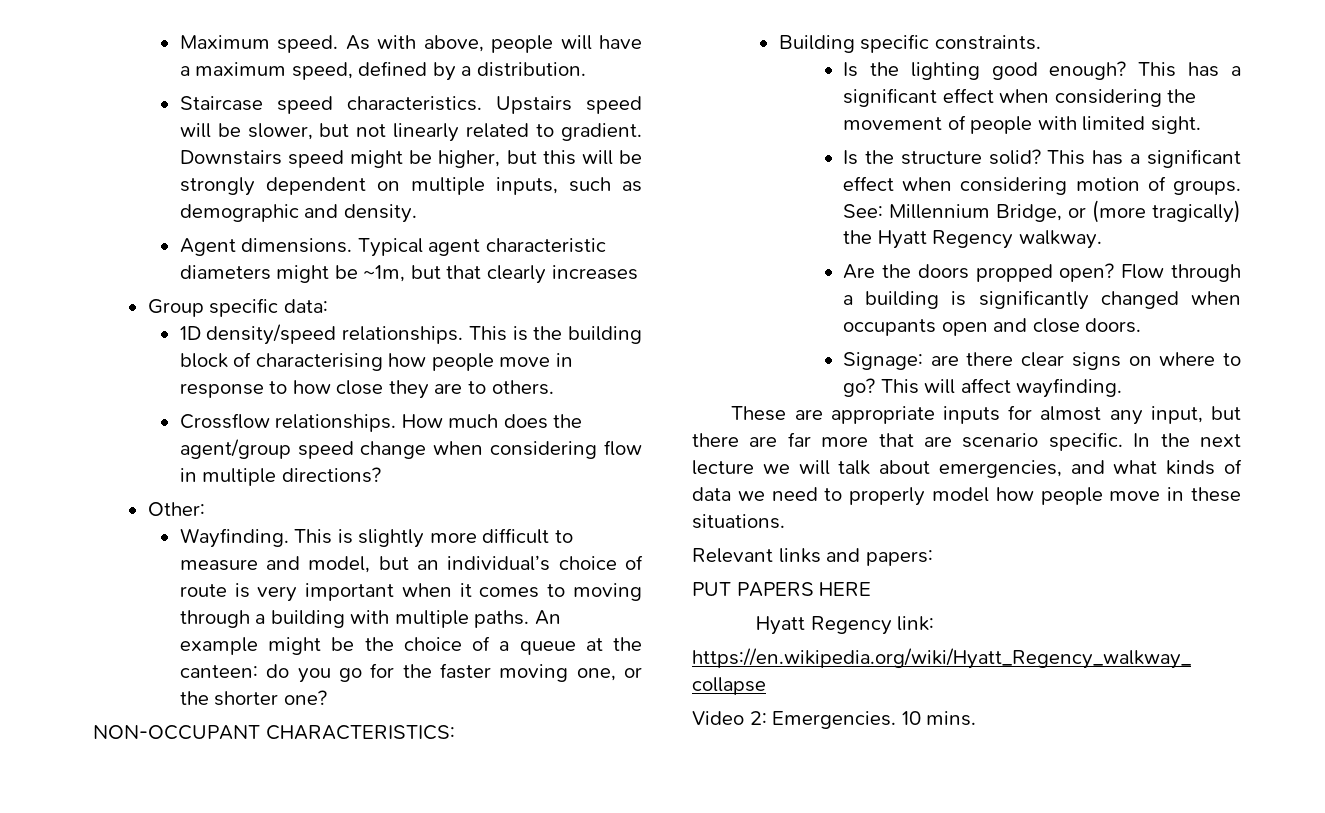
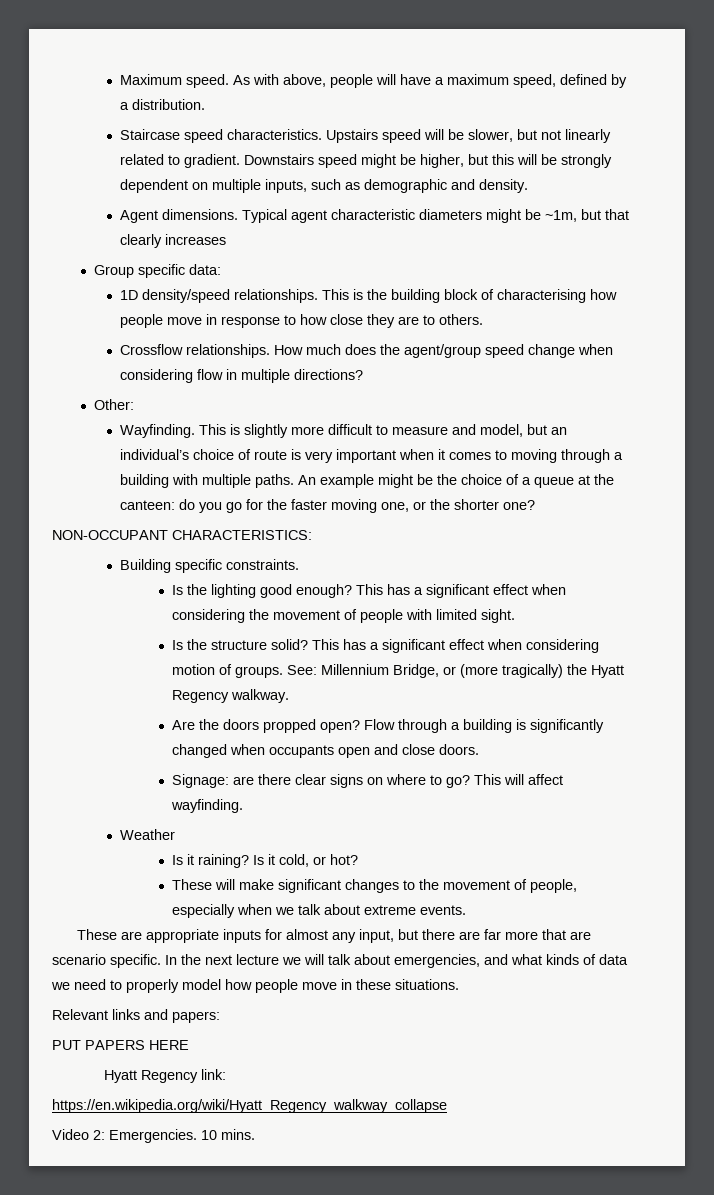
+ Weather
+ Is it raining? Is it cold, or hot?
+ These will make significant changes to the movement of people, especially when we talk about extreme events.

